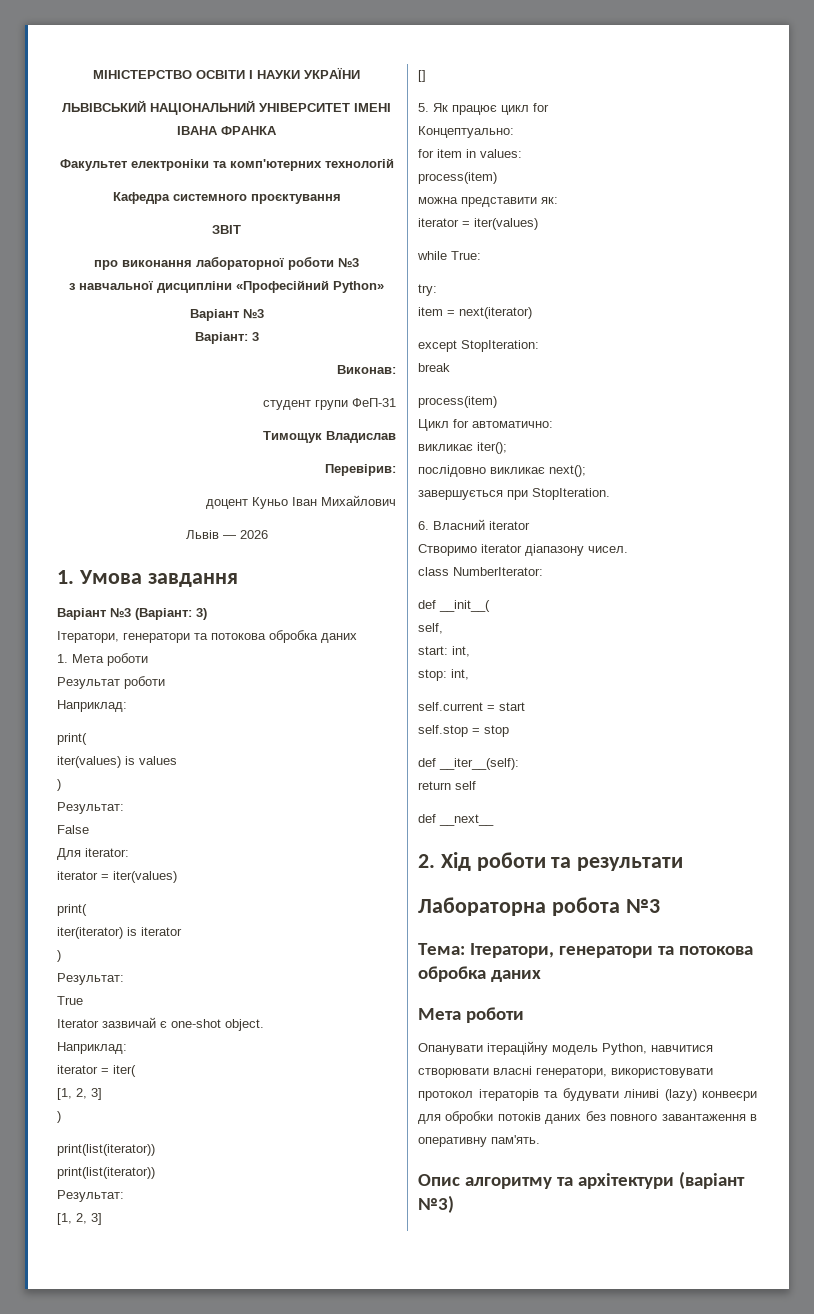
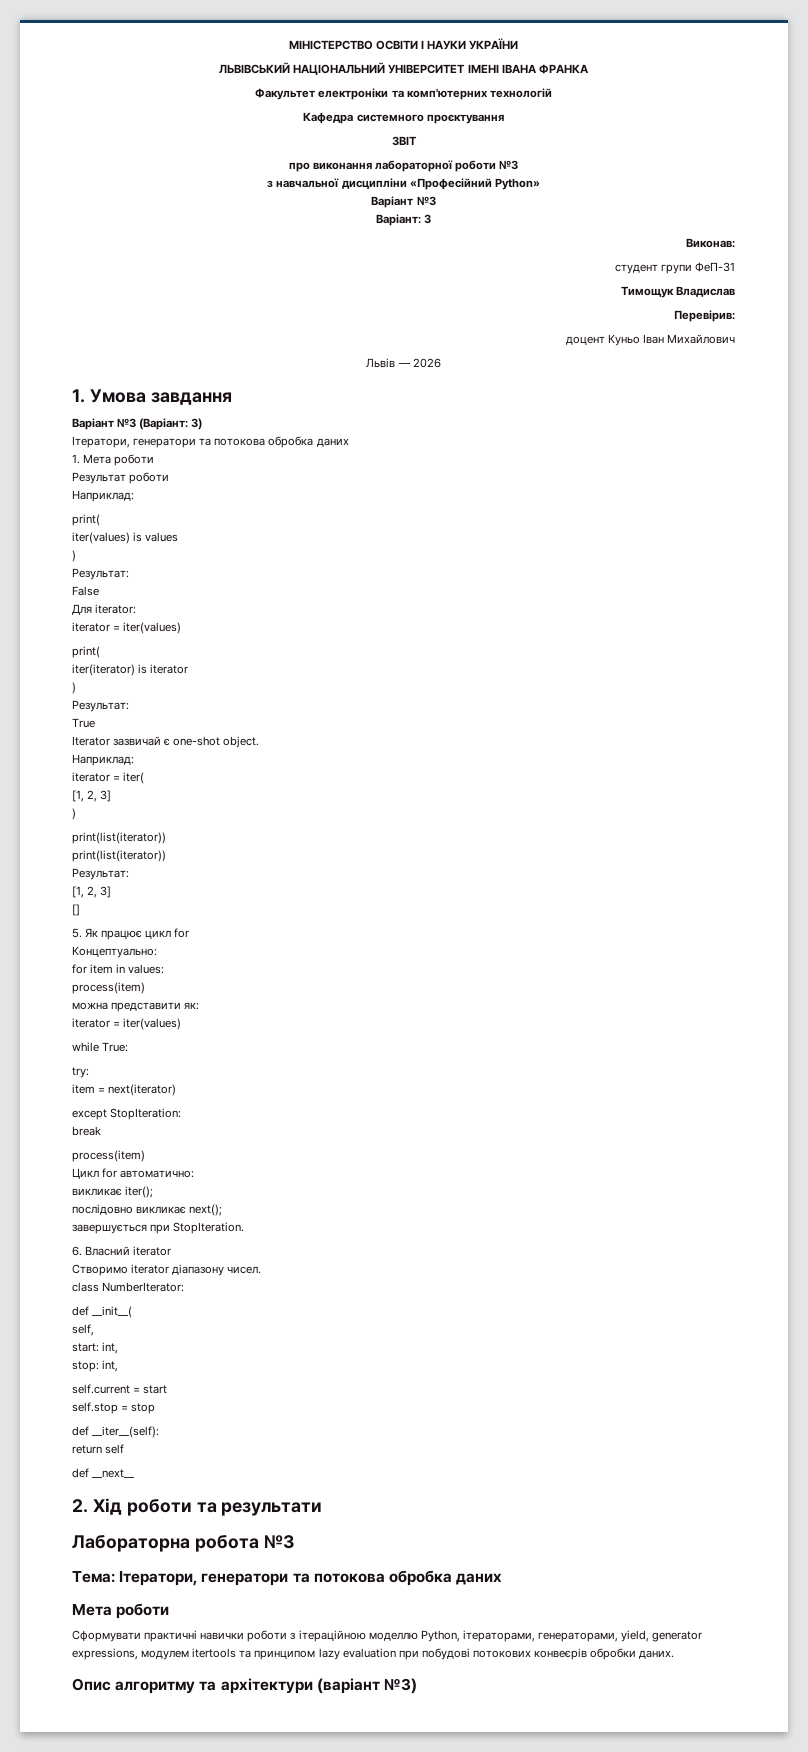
- Опанувати ітераційну модель Python, навчитися створювати власні генератори, використовувати протокол ітераторів та будувати ліниві (lazy) конвеєри для обробки потоків даних без повного завантаження в оперативну пам'ять.
+ Сформувати практичні навички роботи з ітераційною моделлю Python, ітераторами, генераторами, yield, generator expressions, модулем itertools та принципом lazy evaluation при побудові потокових конвеєрів обробки даних.

